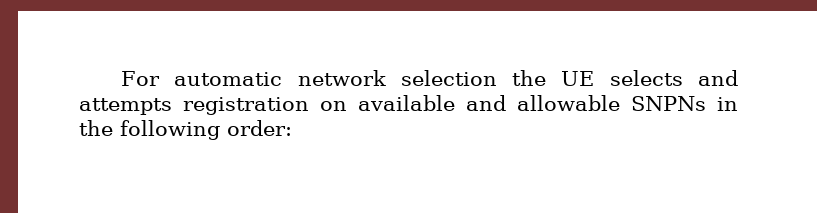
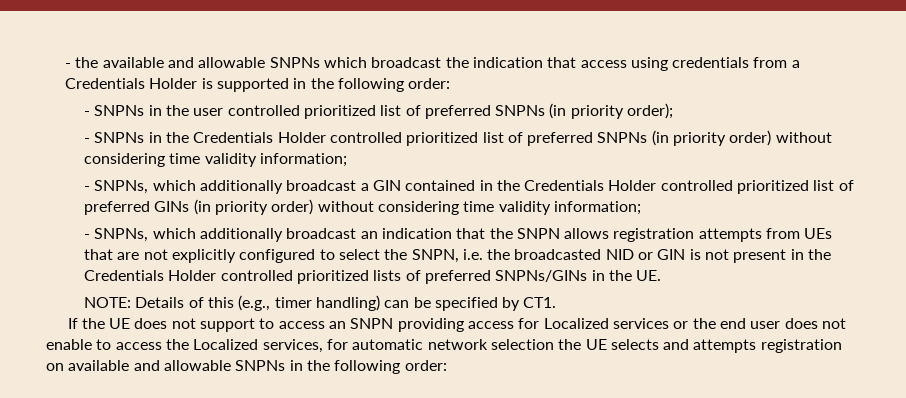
- For automatic network selection the UE selects and attempts registration on available and allowable SNPNs in the following order:
+ - the available and allowable SNPNs which broadcast the indication that access using credentials from a Credentials Holder is supported in the following order:
+ - SNPNs in the user controlled prioritized list of preferred SNPNs (in priority order);
+ - SNPNs in the Credentials Holder controlled prioritized list of preferred SNPNs (in priority order) without considering time validity information;
+ - SNPNs, which additionally broadcast a GIN contained in the Credentials Holder controlled prioritized list of preferred GINs (in priority order) without considering time validity information;
+ - SNPNs, which additionally broadcast an indication that the SNPN allows registration attempts from UEs that are not explicitly configured to select the SNPN, i.e. the broadcasted NID or GIN is not present in the Credentials Holder controlled prioritized lists of preferred SNPNs/GINs in the UE.
+ NOTE: Details of this (e.g., timer handling) can be specified by CT1.
+ If the UE does not support to access an SNPN providing access for Localized services or the end user does not enable to access the Localized services, for automatic network selection the UE selects and attempts registration on available and allowable SNPNs in the following order:

